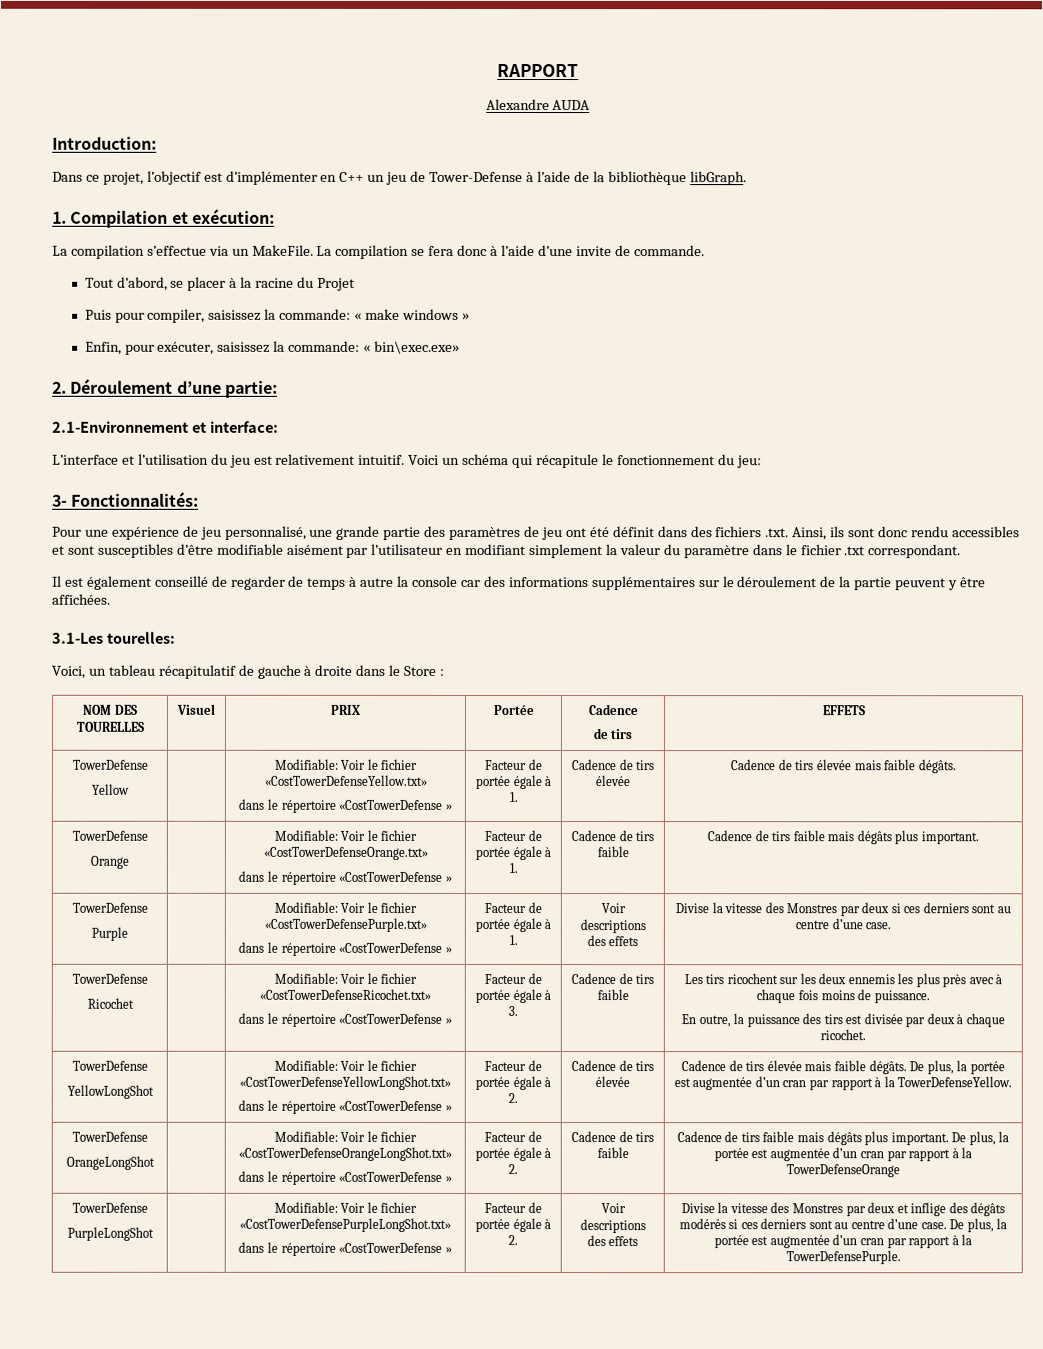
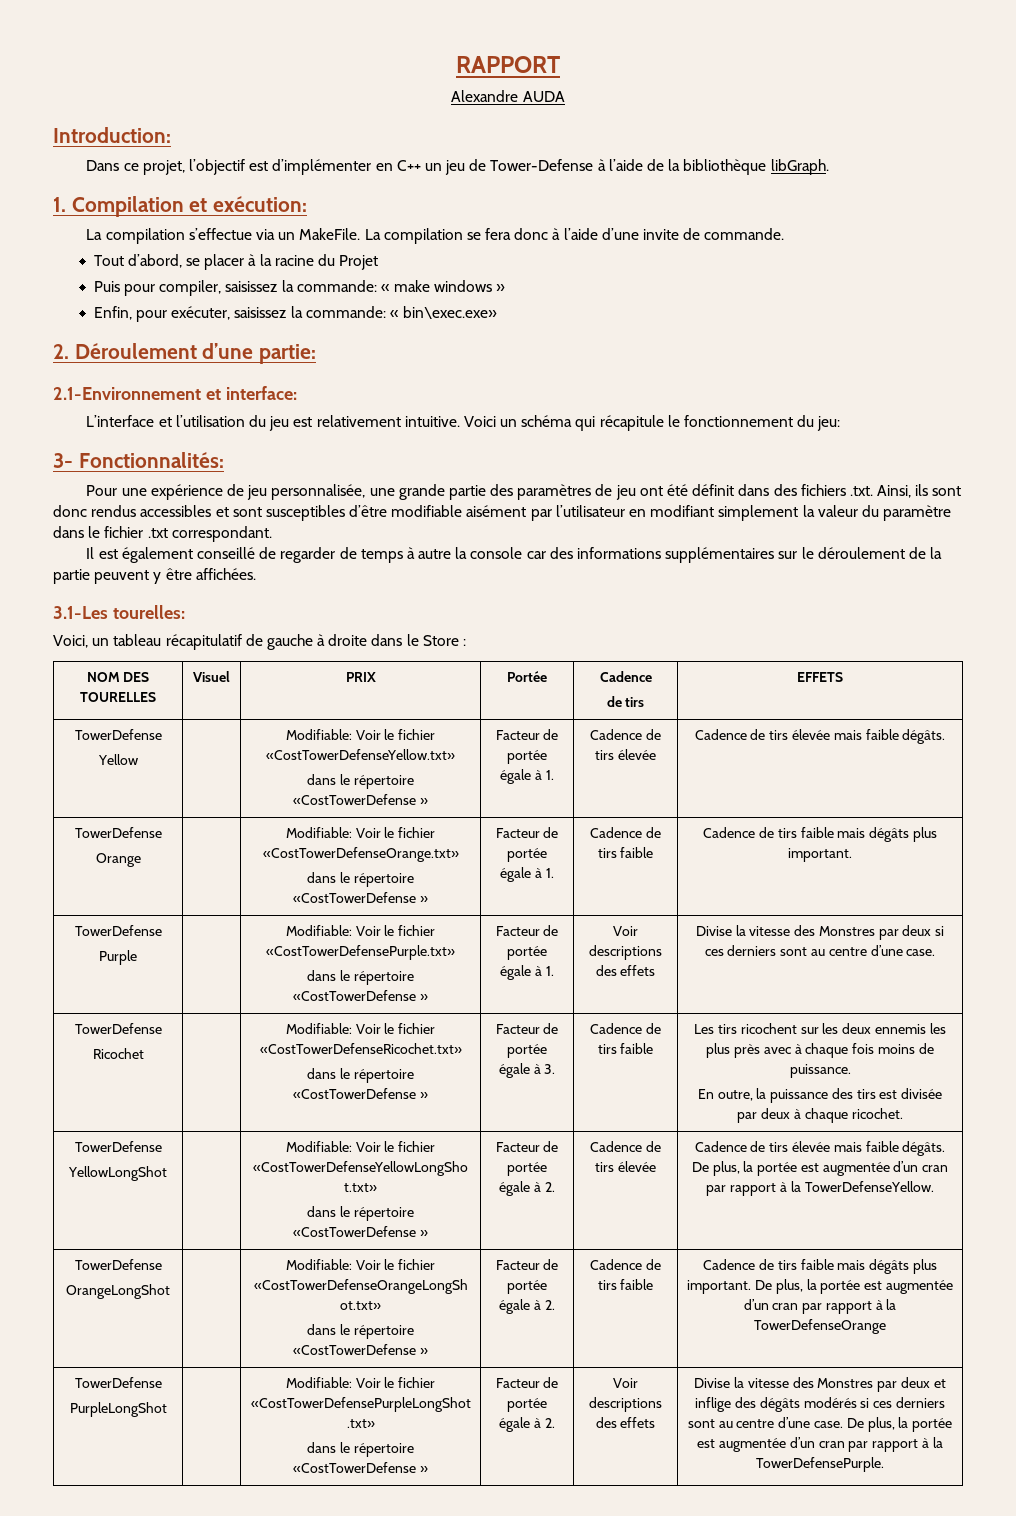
- L’interface et l’utilisation du jeu est relativement intuitif.
+ L’interface et l’utilisation du jeu est relativement intuitive.
- Pour une expérience de jeu personnalisé, une grande partie des paramètres de jeu ont été définit dans des fichiers .txt. Ainsi, ils sont donc rendu accessibles et sont susceptibles d’être modifiable aisément par l’utilisateur en modifiant simplement la valeur du paramètre dans le fichier .txt correspondant.
+ Pour une expérience de jeu personnalisée, une grande partie des paramètres de jeu ont été définit dans des fichiers .txt. Ainsi, ils sont donc rendus accessibles et sont susceptibles d’être modifiable aisément par l’utilisateur en modifiant simplement la valeur du paramètre dans le fichier .txt correspondant.

